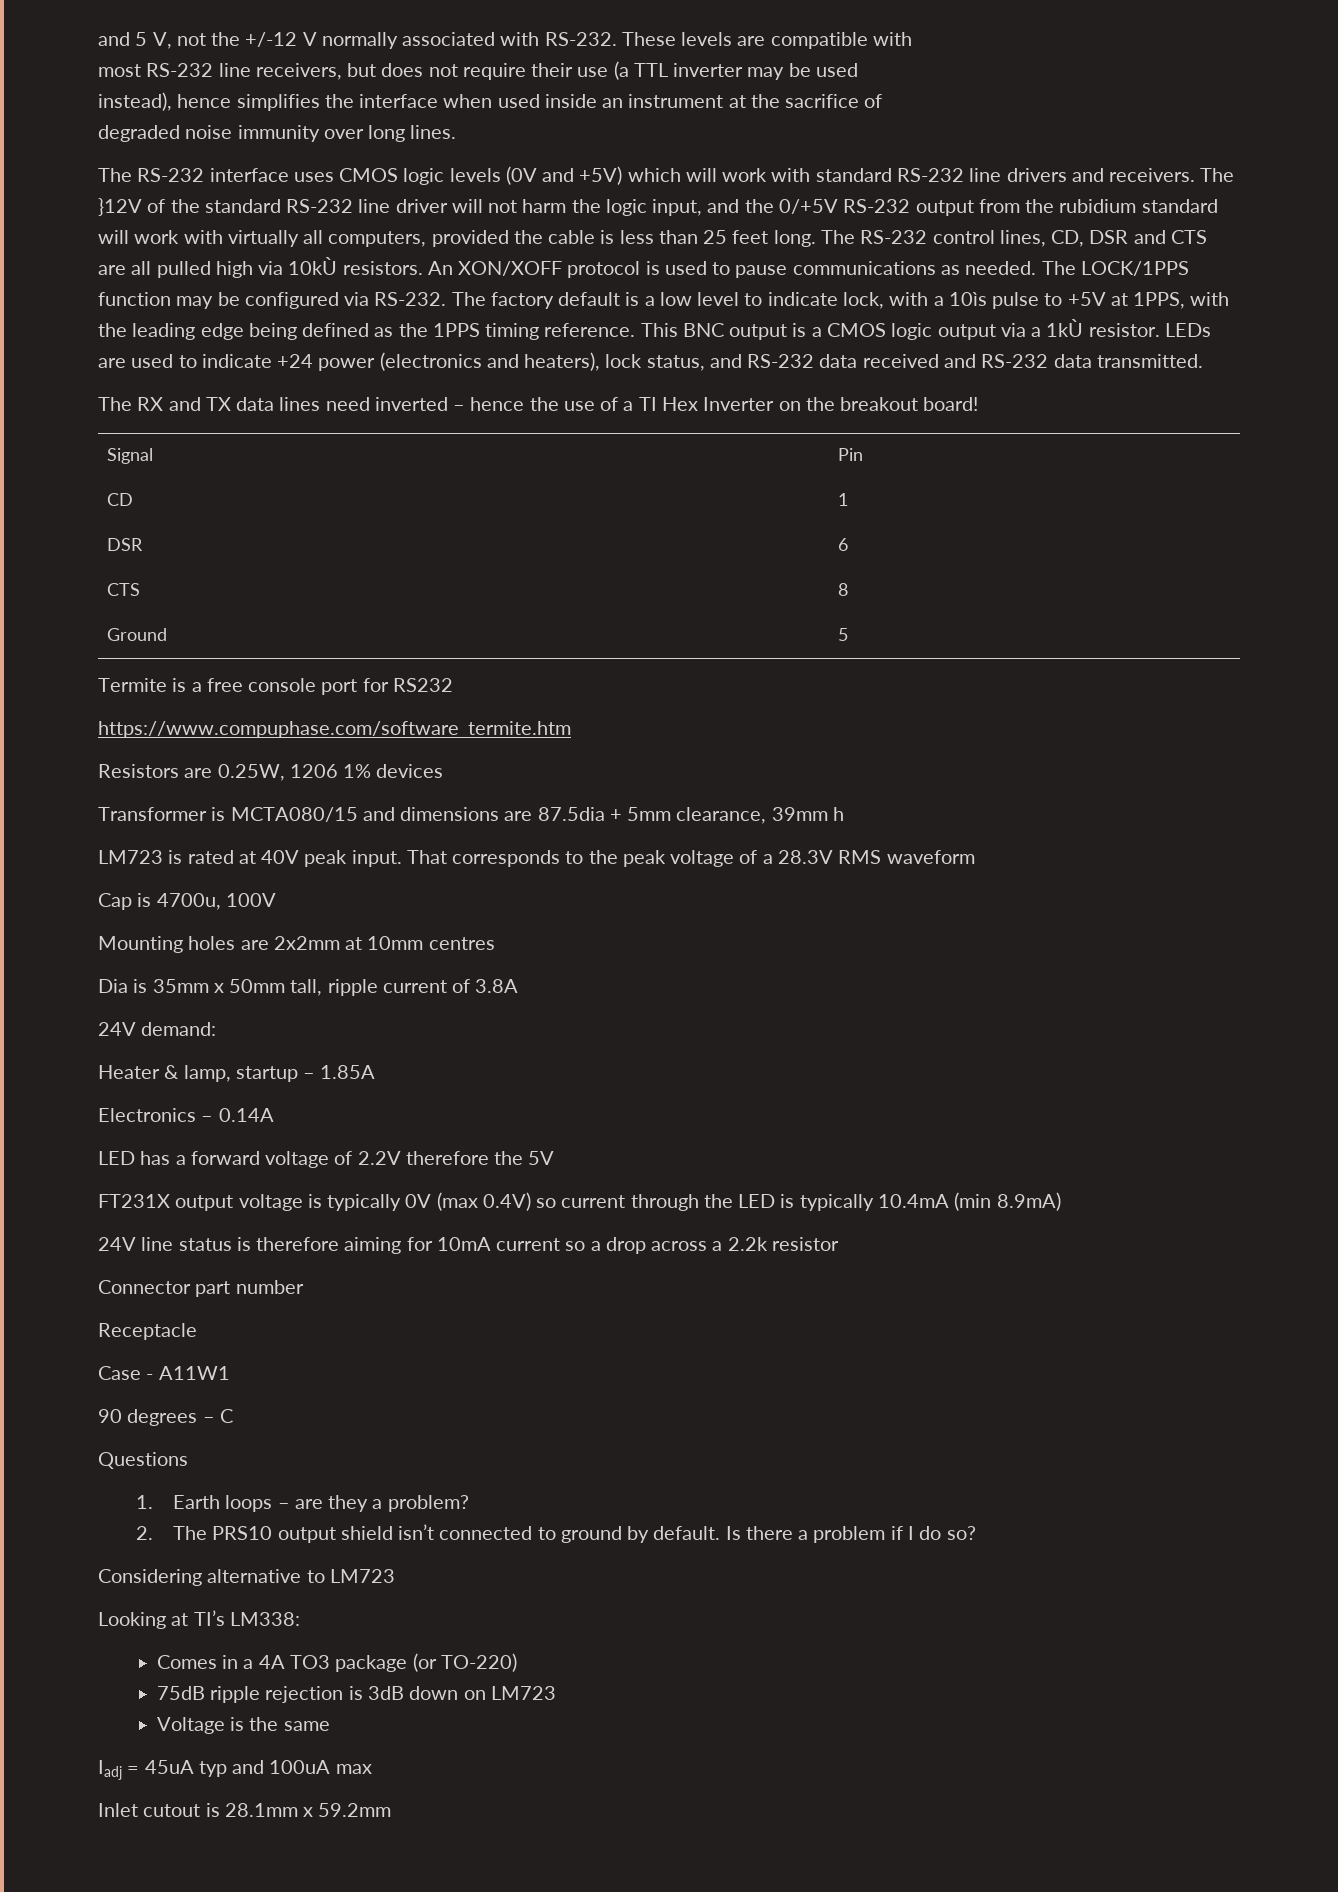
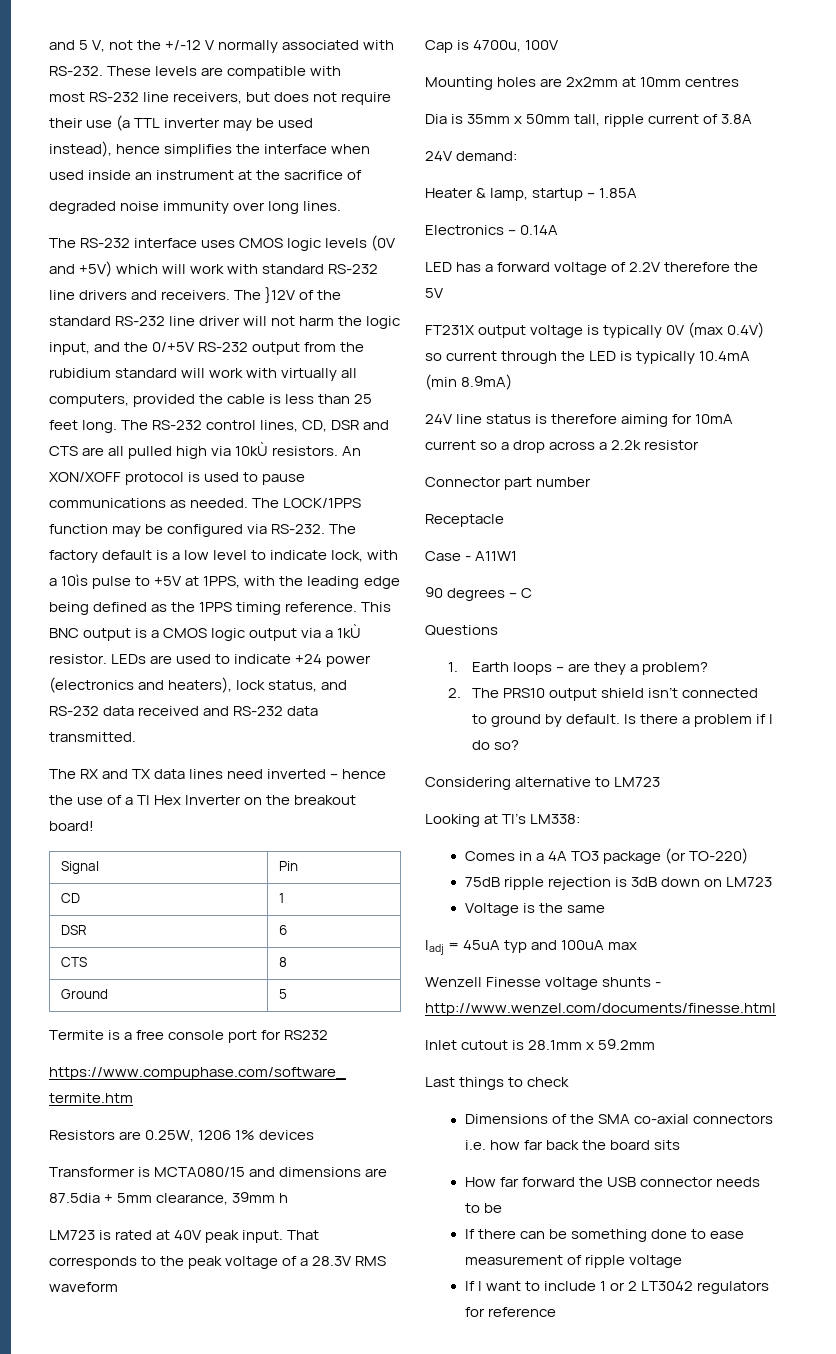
+ Wenzell Finesse voltage shunts - http://www.wenzel.com/documents/finesse.html
+ Last things to check
+ Dimensions of the SMA co-axial connectors i.e. how far back the board sits
+ How far forward the USB connector needs to be
+ If there can be something done to ease measurement of ripple voltage
+ If I want to include 1 or 2 LT3042 regulators for reference

